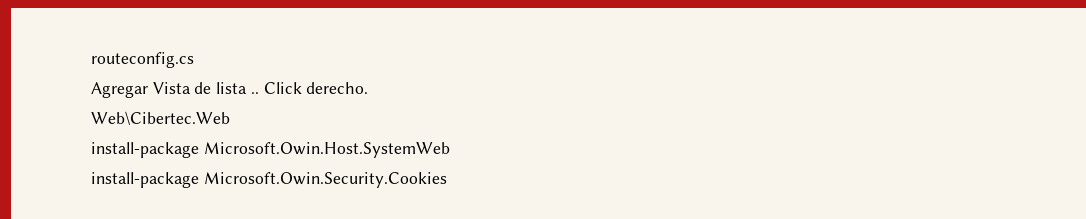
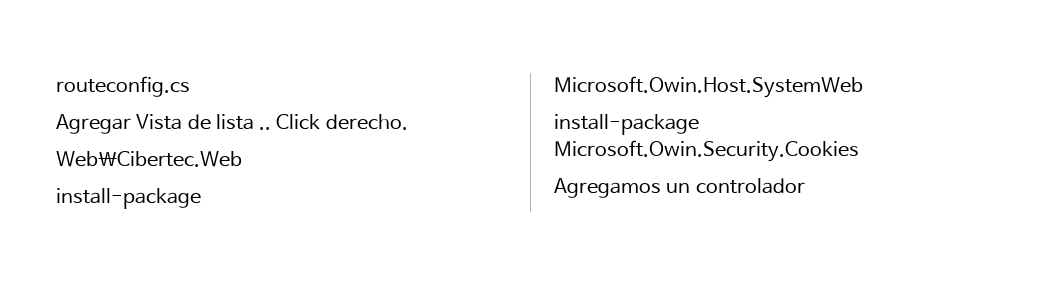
+ Agregamos un controlador

